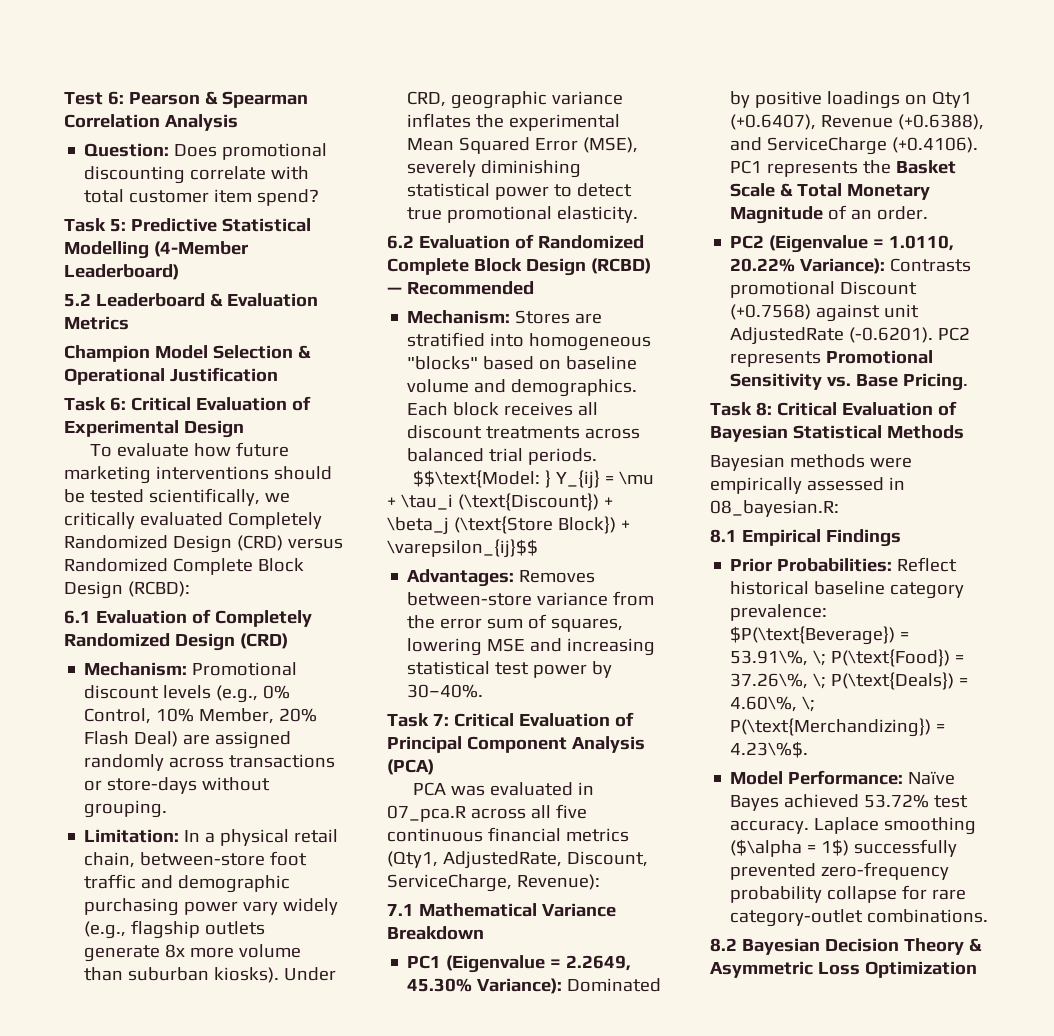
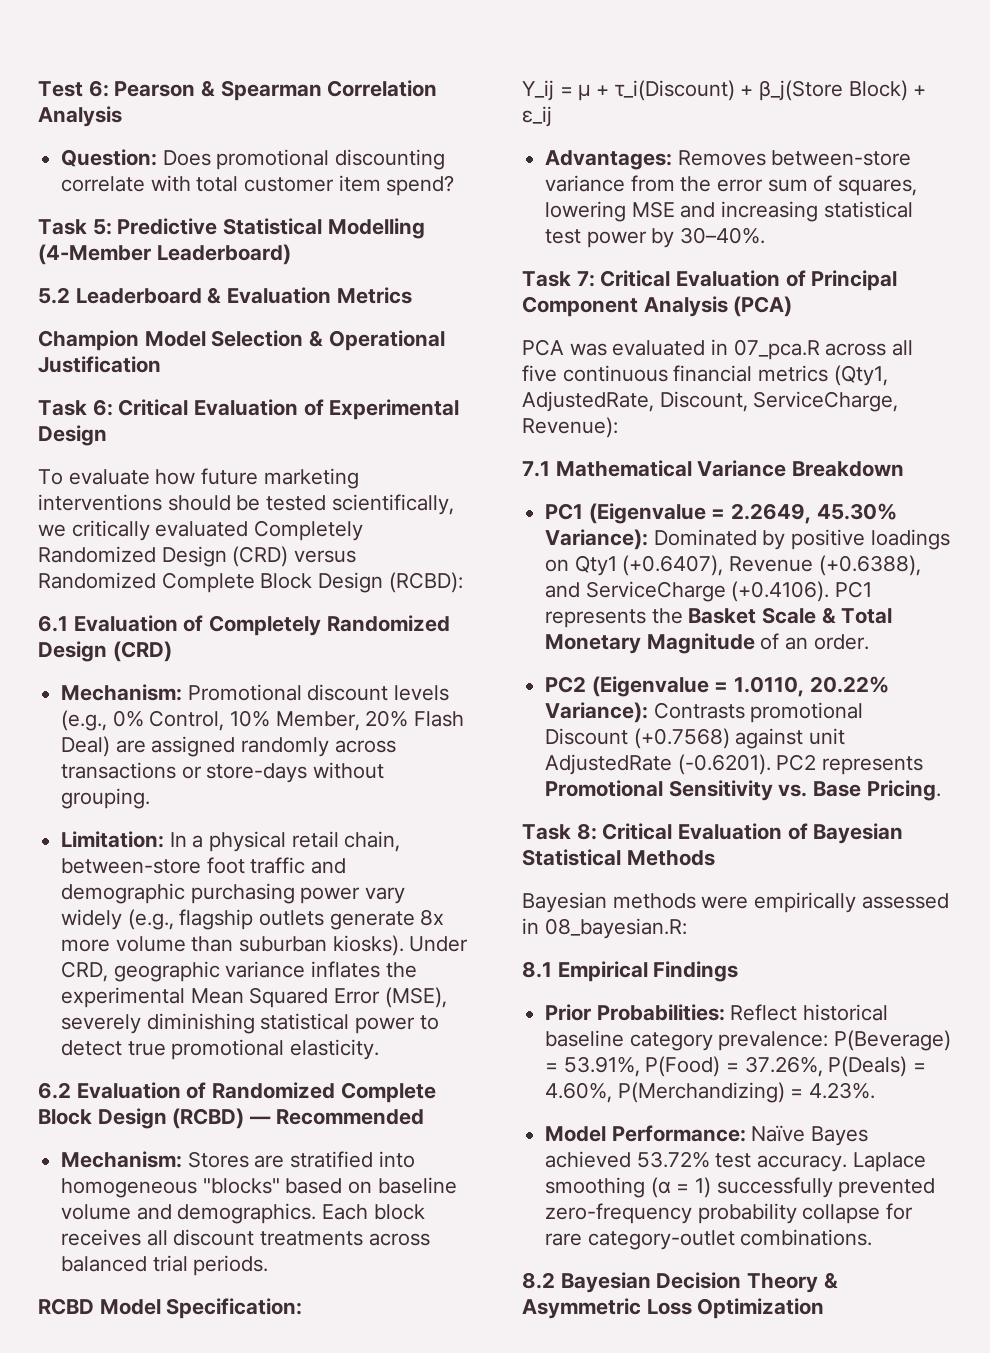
- $$\text{Model: } Y_{ij} = \mu + \tau_i (\text{Discount}) + \beta_j (\text{Store Block}) + \varepsilon_{ij}$$
+ RCBD Model Specification:
+ Y_ij = μ + τ_i(Discount) + β_j(Store Block) + ε_ij
- Prior Probabilities: Reflect historical baseline category prevalence: $P(\text{Beverage}) = 53.91\%, \; P(\text{Food}) = 37.26\%, \; P(\text{Deals}) = 4.60\%, \; P(\text{Merchandizing}) = 4.23\%$.
+ Prior Probabilities: Reflect historical baseline category prevalence: P(Beverage) = 53.91%, P(Food) = 37.26%, P(Deals) = 4.60%, P(Merchandizing) = 4.23%.
- Laplace smoothing ($\alpha = 1$) successfully prevented zero-frequency probability collapse for rare category-outlet combinations.
+ Laplace smoothing (α = 1) successfully prevented zero-frequency probability collapse for rare category-outlet combinations.

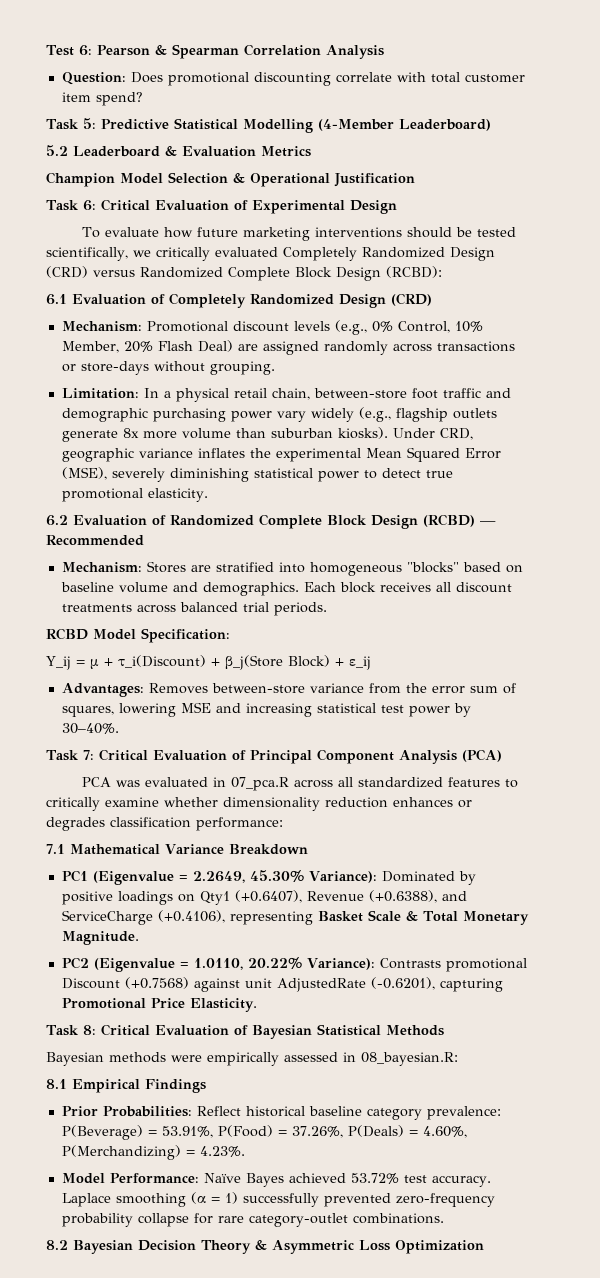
- PCA was evaluated in 07_pca.R across all five continuous financial metrics (Qty1, AdjustedRate, Discount, ServiceCharge, Revenue):
+ PCA was evaluated in 07_pca.R across all standardized features to critically examine whether dimensionality reduction enhances or degrades classification performance:
- PC1 (Eigenvalue = 2.2649, 45.30% Variance): Dominated by positive loadings on Qty1 (+0.6407), Revenue (+0.6388), and ServiceCharge (+0.4106). PC1 represents the Basket Scale & Total Monetary Magnitude of an order.
+ PC1 (Eigenvalue = 2.2649, 45.30% Variance): Dominated by positive loadings on Qty1 (+0.6407), Revenue (+0.6388), and ServiceCharge (+0.4106), representing Basket Scale & Total Monetary Magnitude.
- PC2 (Eigenvalue = 1.0110, 20.22% Variance): Contrasts promotional Discount (+0.7568) against unit AdjustedRate (-0.6201). PC2 represents Promotional Sensitivity vs. Base Pricing.
+ PC2 (Eigenvalue = 1.0110, 20.22% Variance): Contrasts promotional Discount (+0.7568) against unit AdjustedRate (-0.6201), capturing Promotional Price Elasticity.

